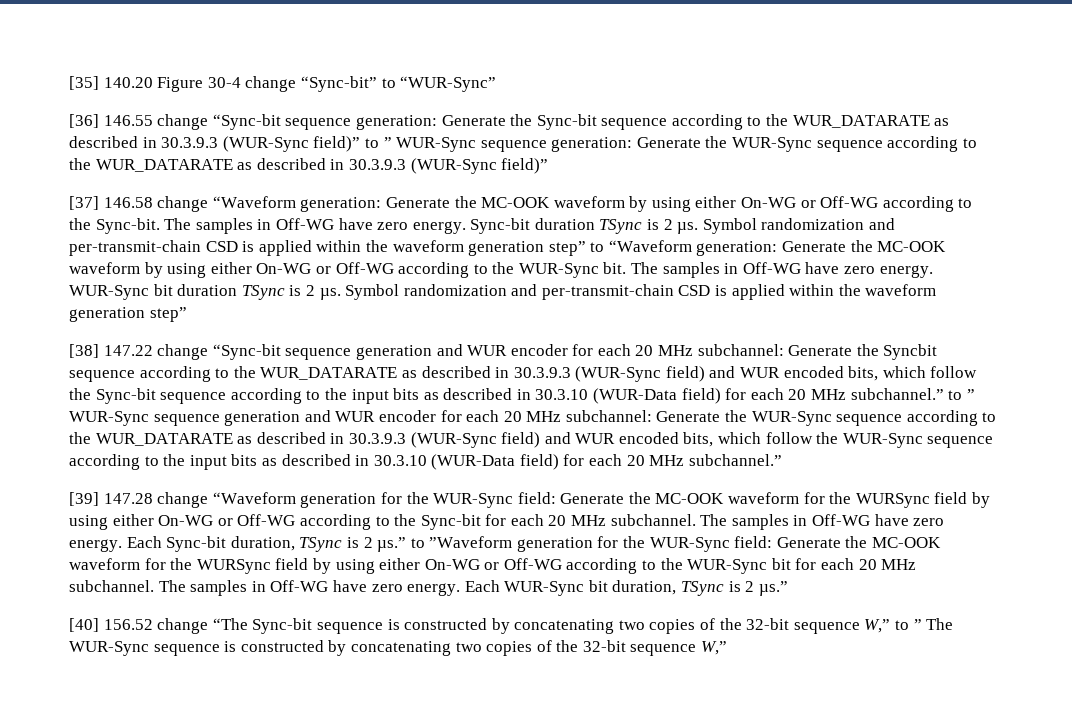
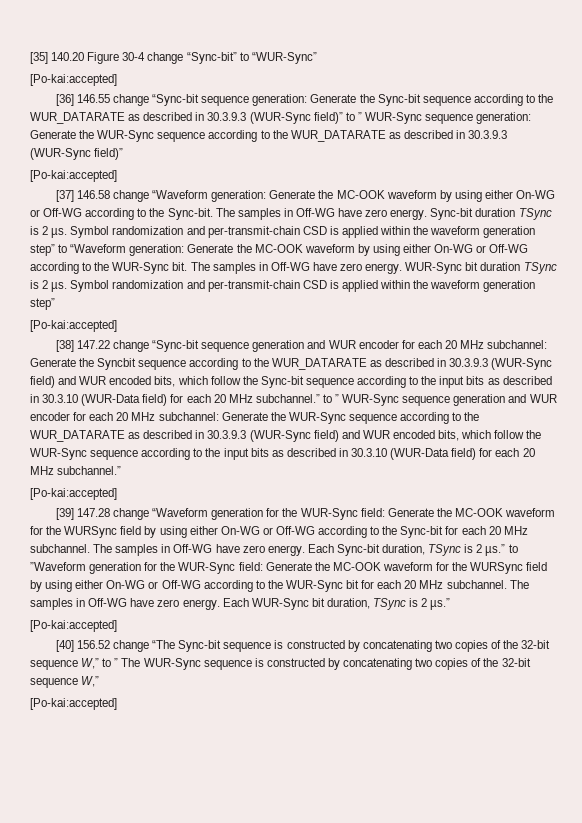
  [35] 140.20 Figure 30-4 change “Sync-bit” to “WUR-Sync”
+ [Po-kai:accepted]
  [36] 146.55 change “Sync-bit sequence generation: Generate the Sync-bit sequence according to the WUR_DATARATE as described in 30.3.9.3 (WUR-Sync field)” to ” WUR-Sync sequence generation: Generate the WUR-Sync sequence according to the WUR_DATARATE as described in 30.3.9.3 (WUR-Sync field)”
+ [Po-kai:accepted]
  WUR-Sync bit duration TSync is 2 µs. Symbol randomization and per-transmit-chain CSD is applied within the waveform generation step”
+ [Po-kai:accepted]
  Generate the WUR-Sync sequence according to the WUR_DATARATE as described in 30.3.9.3 (WUR-Sync field) and WUR encoded bits, which follow the WUR-Sync sequence according to the input bits as described in 30.3.10 (WUR-Data field) for each 20 MHz subchannel.”
+ [Po-kai:accepted]
  Each WUR-Sync bit duration, TSync is 2 µs.”
+ [Po-kai:accepted]
  [40] 156.52 change “The Sync-bit sequence is constructed by concatenating two copies of the 32-bit sequence W,” to ” The WUR-Sync sequence is constructed by concatenating two copies of the 32-bit sequence W,”
+ [Po-kai:accepted]

